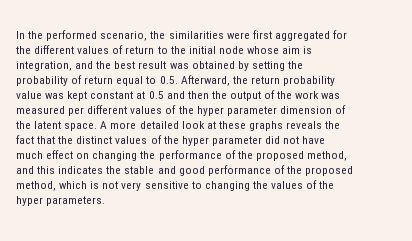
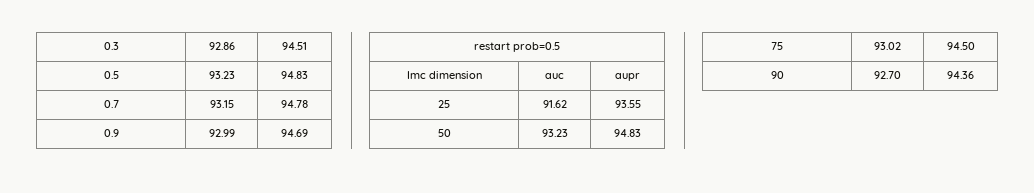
- In the performed scenario, the similarities were first aggregated for the different values of return to the initial node whose aim is integration, and the best result was obtained by setting the probability of return equal to 0.5. Afterward, the return probability value was kept constant at 0.5 and then the output of the work was measured per different values of the hyper parameter dimension of the latent space. A more detailed look at these graphs reveals the fact that the distinct values of the hyper parameter did not have much effect on changing the performance of the proposed method, and this indicates the stable and good performance of the proposed method, which is not very sensitive to changing the values of the hyper parameters.
+ 0.3 | 92.86 | 94.51
+ 0.5 | 93.23 | 94.83
+ 0.7 | 93.15 | 94.78
+ 0.9 | 92.99 | 94.69
+ restart prob=0.5
+ Imc dimension | auc | aupr
+ 25 | 91.62 | 93.55
+ 50 | 93.23 | 94.83
+ 75 | 93.02 | 94.50
+ 90 | 92.70 | 94.36

